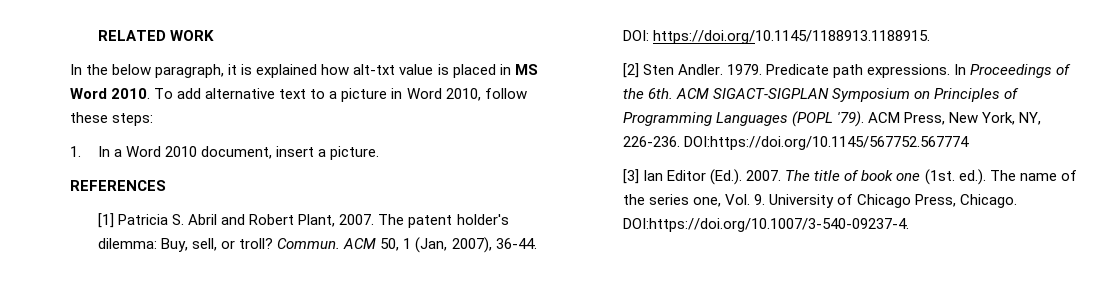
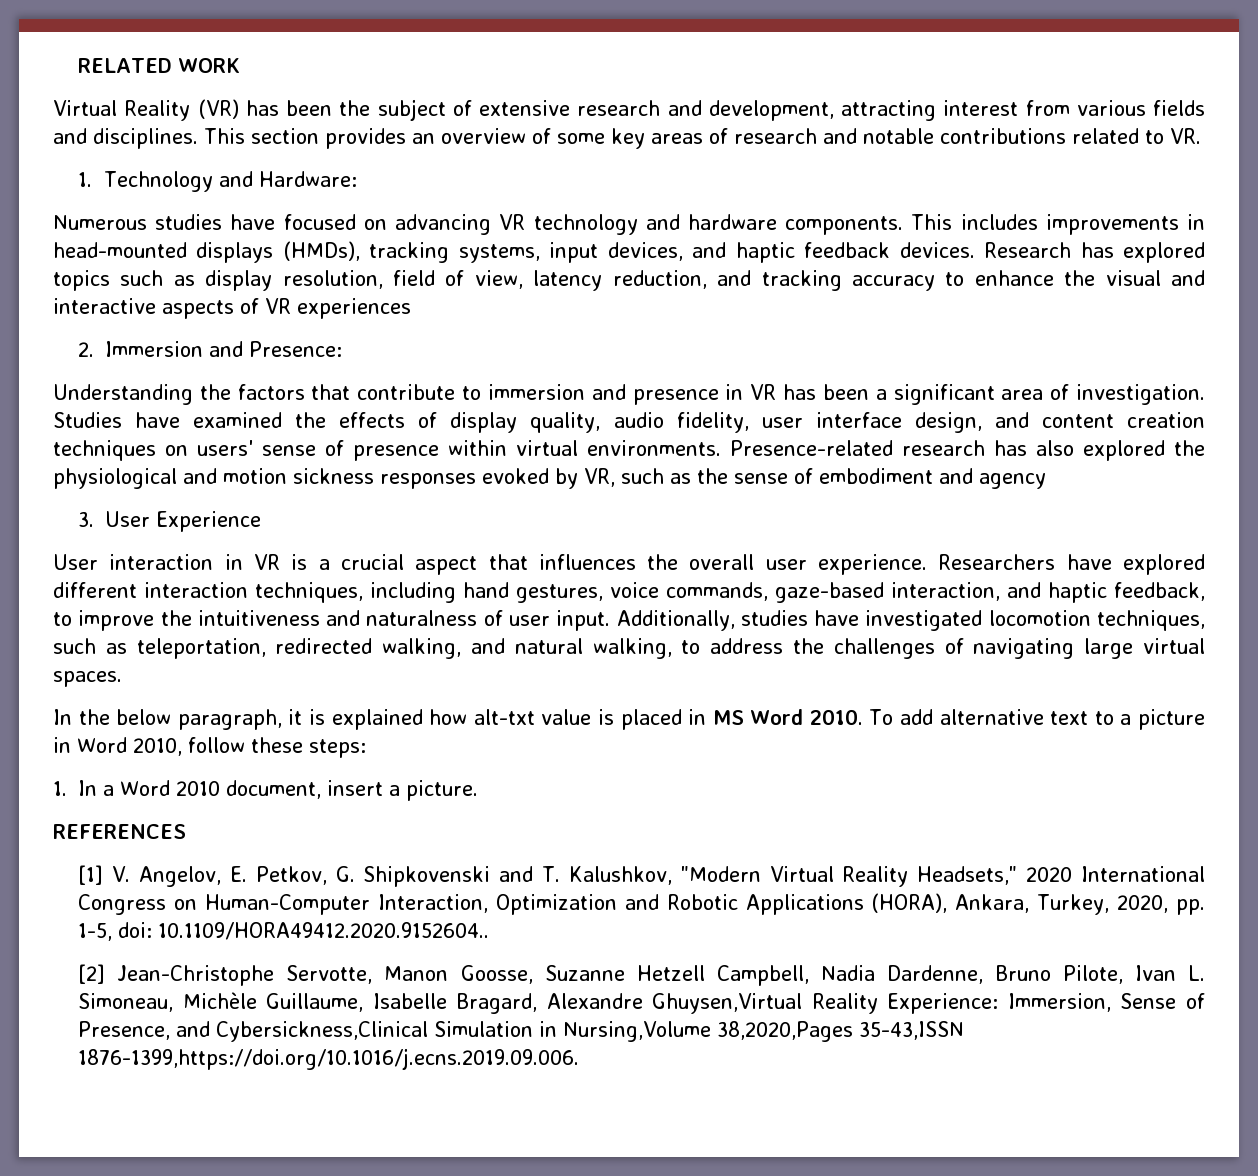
+ Virtual Reality (VR) has been the subject of extensive research and development, attracting interest from various fields and disciplines. This section provides an overview of some key areas of research and notable contributions related to VR.
+ 1. Technology and Hardware:
+ Numerous studies have focused on advancing VR technology and hardware components. This includes improvements in head-mounted displays (HMDs), tracking systems, input devices, and haptic feedback devices. Research has explored topics such as display resolution, field of view, latency reduction, and tracking accuracy to enhance the visual and interactive aspects of VR experiences
+ 2. Immersion and Presence:
+ Understanding the factors that contribute to immersion and presence in VR has been a significant area of investigation. Studies have examined the effects of display quality, audio fidelity, user interface design, and content creation techniques on users' sense of presence within virtual environments. Presence-related research has also explored the physiological and motion sickness responses evoked by VR, such as the sense of embodiment and agency
+ 3. User Experience
+ User interaction in VR is a crucial aspect that influences the overall user experience. Researchers have explored different interaction techniques, including hand gestures, voice commands, gaze-based interaction, and haptic feedback, to improve the intuitiveness and naturalness of user input. Additionally, studies have investigated locomotion techniques, such as teleportation, redirected walking, and natural walking, to address the challenges of navigating large virtual spaces.
- [1] Patricia S. Abril and Robert Plant, 2007. The patent holder's dilemma: Buy, sell, or troll? Commun. ACM 50, 1 (Jan, 2007), 36-44. DOI: https://doi.org/10.1145/1188913.1188915.
- [2] Sten Andler. 1979. Predicate path expressions. In Proceedings of the 6th. ACM SIGACT-SIGPLAN Symposium on Principles of Programming Languages (POPL '79). ACM Press, New York, NY, 226-236. DOI:https://doi.org/10.1145/567752.567774
- [3] Ian Editor (Ed.). 2007. The title of book one (1st. ed.). The name of the series one, Vol. 9. University of Chicago Press, Chicago. DOI:https://doi.org/10.1007/3-540-09237-4.
+ [1] V. Angelov, E. Petkov, G. Shipkovenski and T. Kalushkov, "Modern Virtual Reality Headsets," 2020 International Congress on Human-Computer Interaction, Optimization and Robotic Applications (HORA), Ankara, Turkey, 2020, pp. 1-5, doi: 10.1109/HORA49412.2020.9152604..
+ [2] Jean-Christophe Servotte, Manon Goosse, Suzanne Hetzell Campbell, Nadia Dardenne, Bruno Pilote, Ivan L. Simoneau, Michèle Guillaume, Isabelle Bragard, Alexandre Ghuysen,Virtual Reality Experience: Immersion, Sense of Presence, and Cybersickness,Clinical Simulation in Nursing,Volume 38,2020,Pages 35-43,ISSN 1876-1399,https://doi.org/10.1016/j.ecns.2019.09.006.

